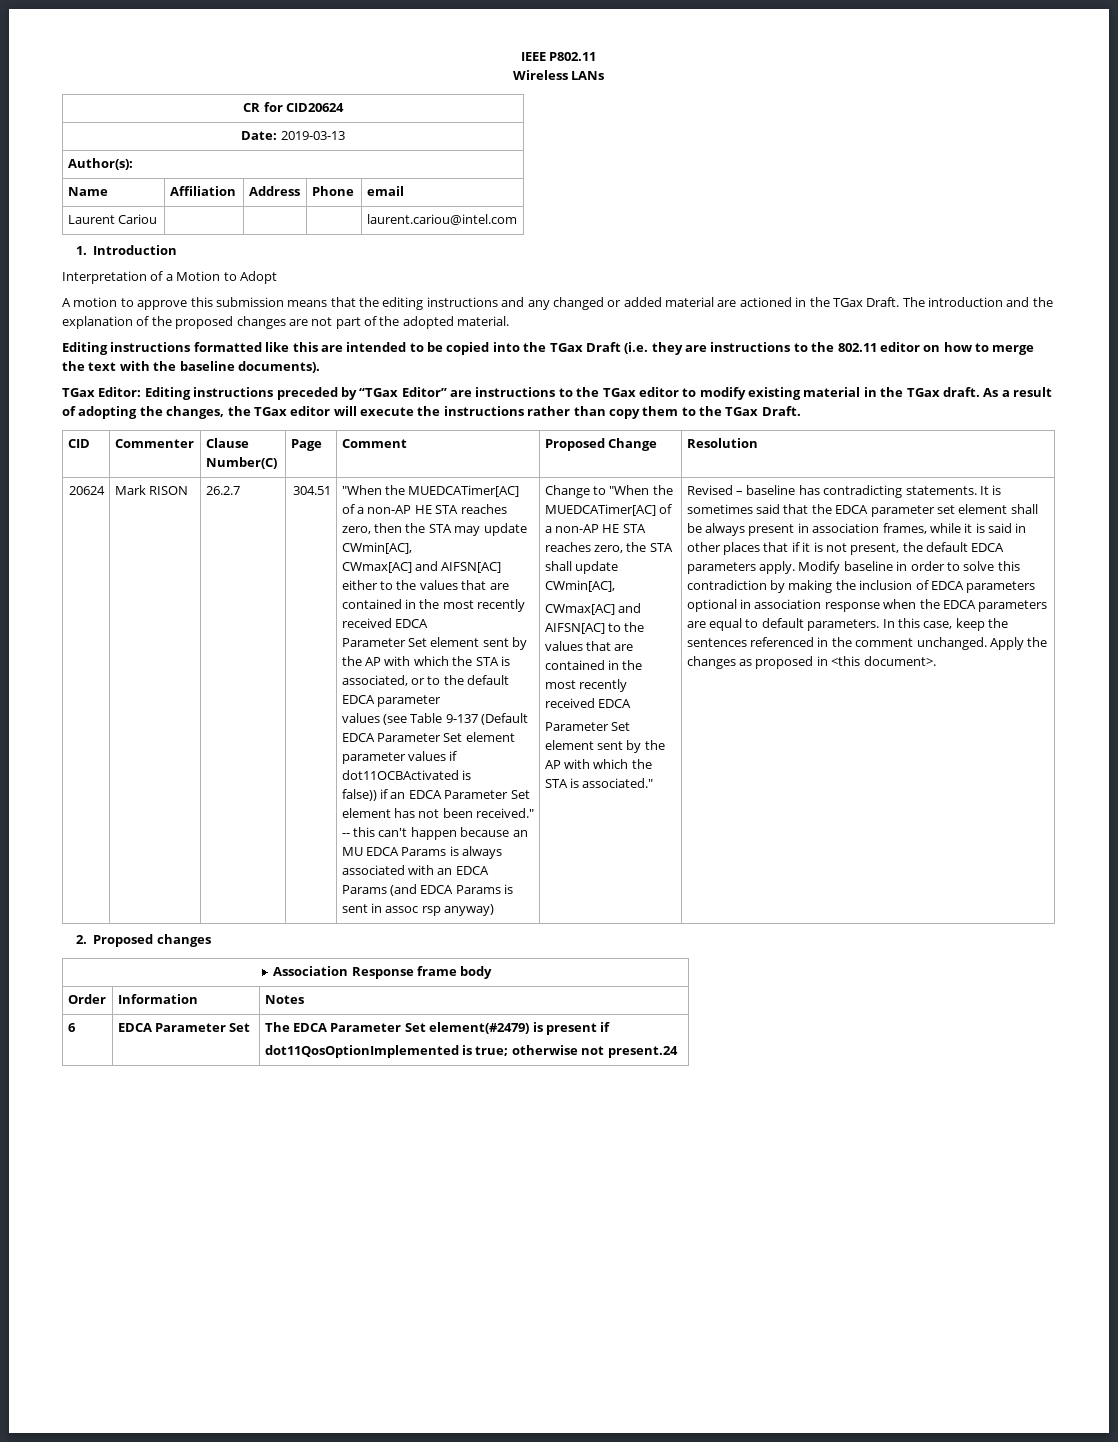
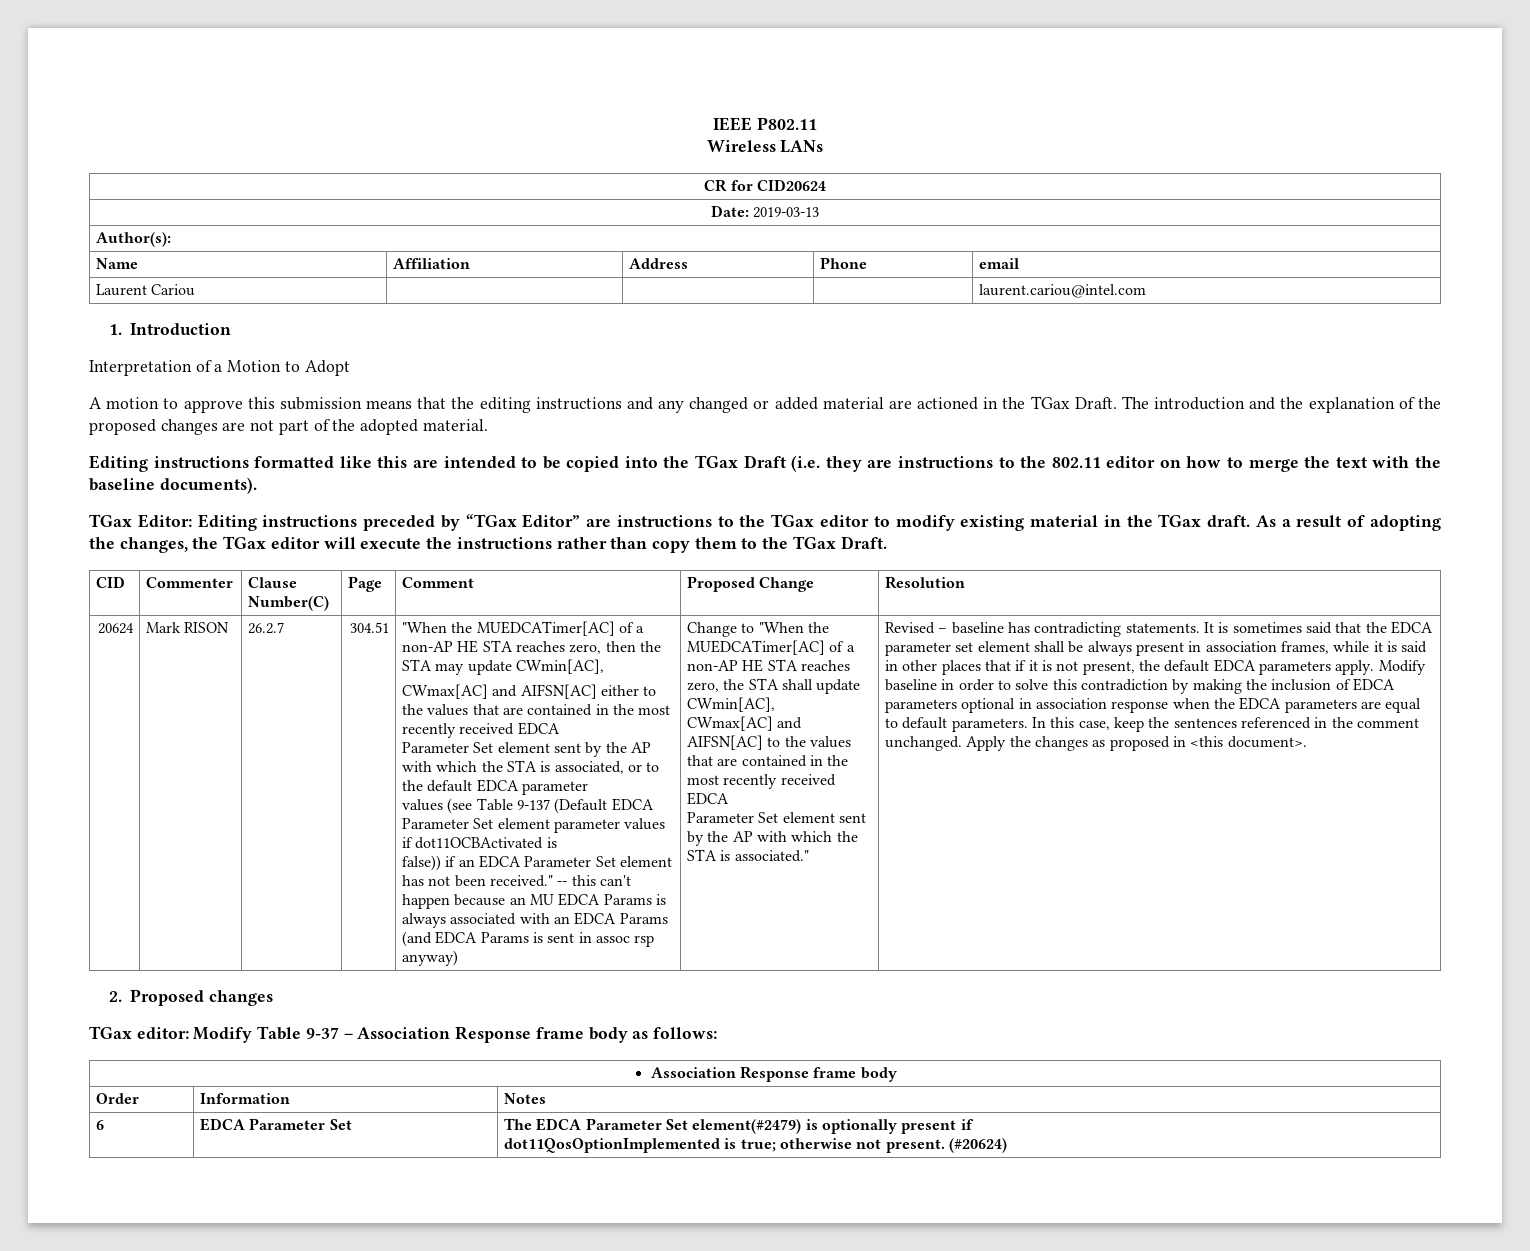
+ TGax editor: Modify Table 9-37 – Association Response frame body as follows:
- 6 | EDCA Parameter Set | The EDCA Parameter Set element(#2479) is present if
- dot11QosOptionImplemented is true; otherwise not present.24
+ 6 | EDCA Parameter Set | The EDCA Parameter Set element(#2479) is optionally present if
+ dot11QosOptionImplemented is true; otherwise not present. (#20624)

